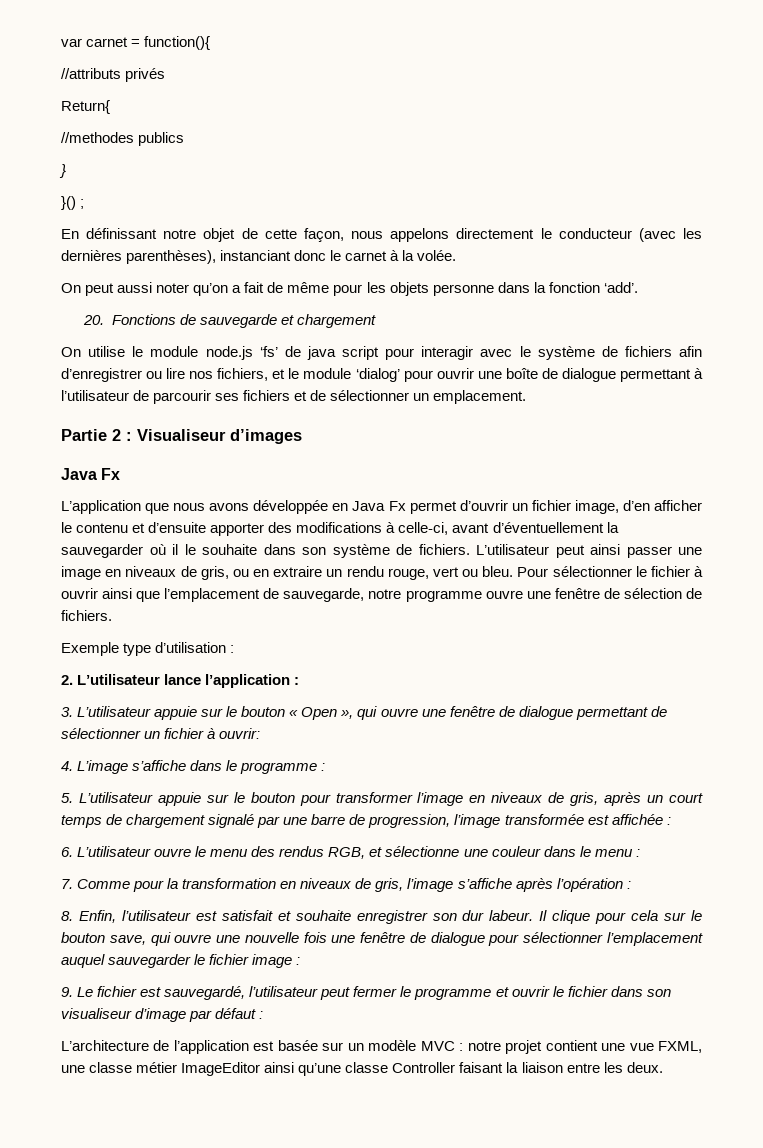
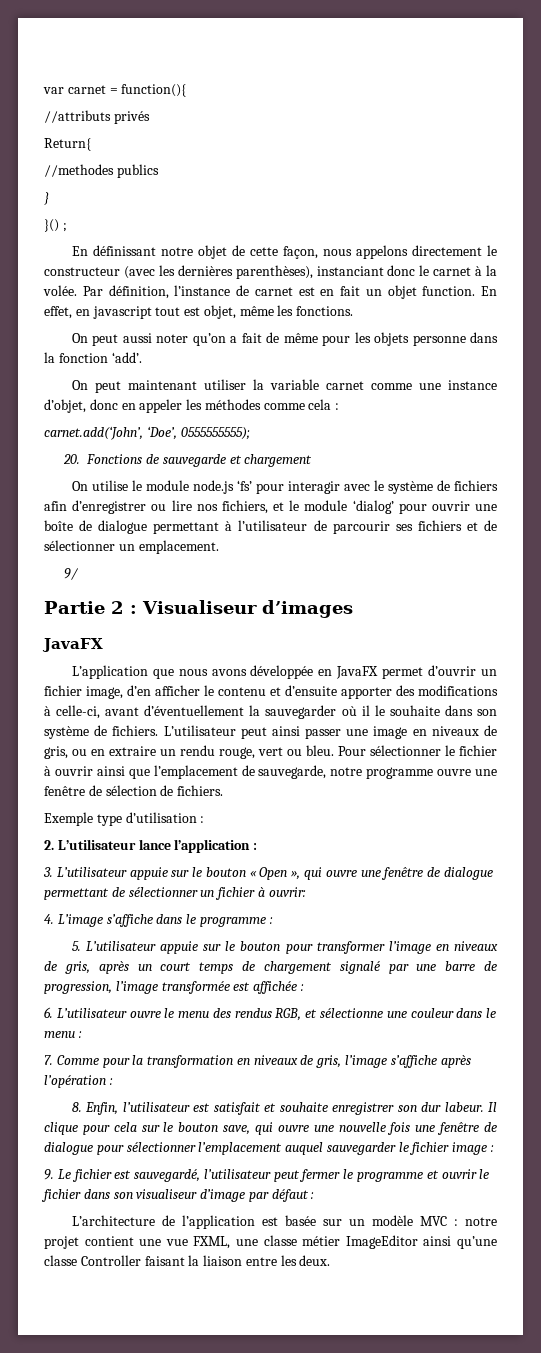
- En définissant notre objet de cette façon, nous appelons directement le conducteur (avec les dernières parenthèses), instanciant donc le carnet à la volée.
+ En définissant notre objet de cette façon, nous appelons directement le constructeur (avec les dernières parenthèses), instanciant donc le carnet à la volée. Par définition, l’instance de carnet est en fait un objet function. En effet, en javascript tout est objet, même les fonctions.
+ On peut maintenant utiliser la variable carnet comme une instance d’objet, donc en appeler les méthodes comme cela :
+ carnet.add(‘John’, ‘Doe’, 0555555555);
- On utilise le module node.js ‘fs’ de java script pour interagir avec le système de fichiers afin d’enregistrer ou lire nos fichiers, et le module ‘dialog’ pour ouvrir une boîte de dialogue permettant à l’utilisateur de parcourir ses fichiers et de sélectionner un emplacement.
+ On utilise le module node.js ‘fs’ pour interagir avec le système de fichiers afin d’enregistrer ou lire nos fichiers, et le module ‘dialog’ pour ouvrir une boîte de dialogue permettant à l’utilisateur de parcourir ses fichiers et de sélectionner un emplacement.
+ 9/
  Partie 2 : Visualiseur d’images
- Java Fx
+ JavaFX
- L’application que nous avons développée en Java Fx permet d’ouvrir un fichier image, d’en afficher le contenu et d’ensuite apporter des modifications à celle-ci, avant d’éventuellement la sauvegarder où il le souhaite dans son système de fichiers.
+ L’application que nous avons développée en JavaFX permet d’ouvrir un fichier image, d’en afficher le contenu et d’ensuite apporter des modifications à celle-ci, avant d’éventuellement la sauvegarder où il le souhaite dans son système de fichiers.

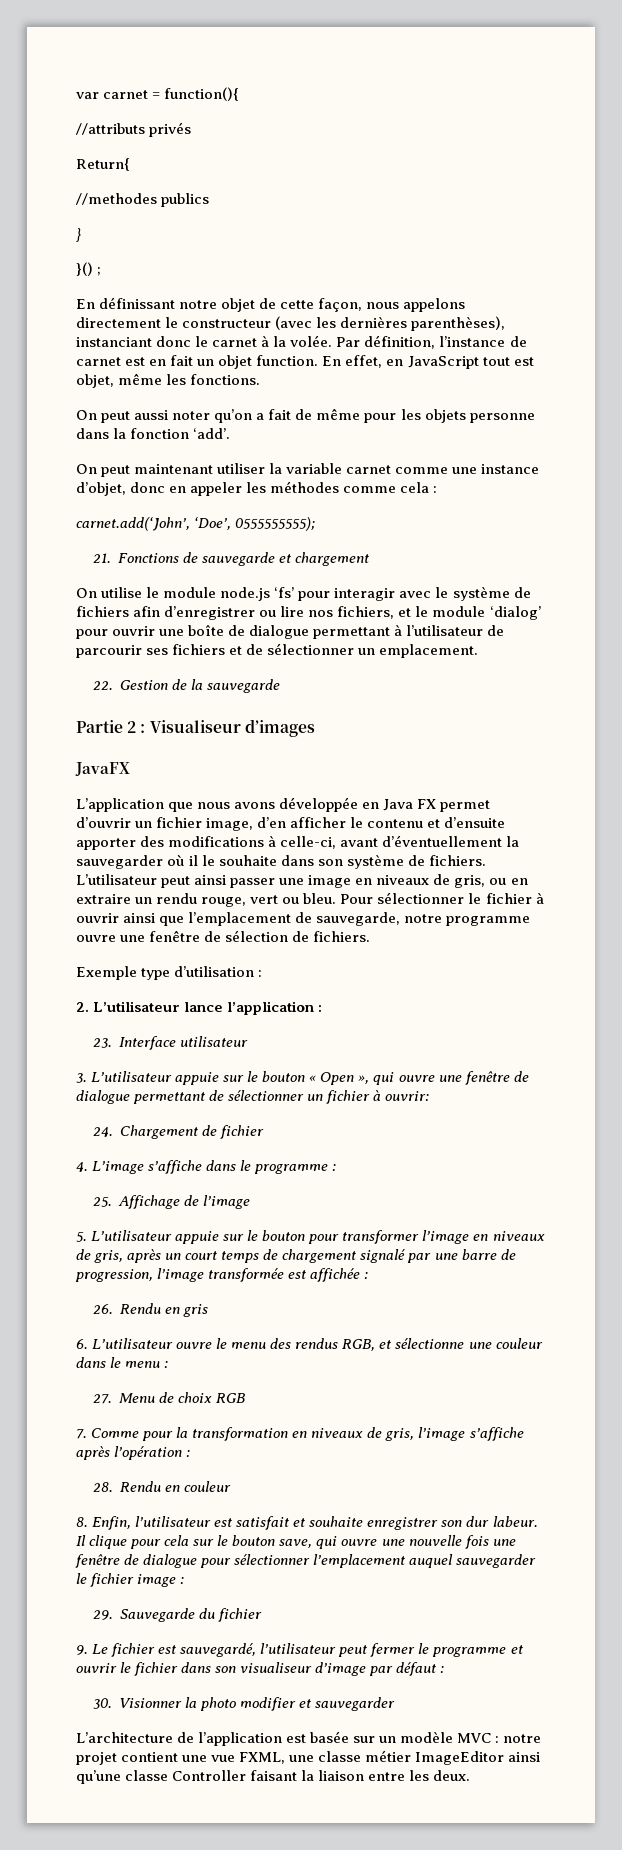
- En effet, en javascript tout est objet, même les fonctions.
+ En effet, en JavaScript tout est objet, même les fonctions.
- 20. Fonctions de sauvegarde et chargement
+ 21. Fonctions de sauvegarde et chargement
- 9/
+ 22. Gestion de la sauvegarde
- L’application que nous avons développée en JavaFX permet d’ouvrir un fichier image, d’en afficher le contenu et d’ensuite apporter des modifications à celle-ci, avant d’éventuellement la sauvegarder où il le souhaite dans son système de fichiers.
+ L’application que nous avons développée en Java FX permet d’ouvrir un fichier image, d’en afficher le contenu et d’ensuite apporter des modifications à celle-ci, avant d’éventuellement la sauvegarder où il le souhaite dans son système de fichiers.
+ 23. Interface utilisateur
+ 24. Chargement de fichier
+ 25. Affichage de l’image
+ 26. Rendu en gris
+ 27. Menu de choix RGB
+ 28. Rendu en couleur
+ 29. Sauvegarde du fichier
+ 30. Visionner la photo modifier et sauvegarder

